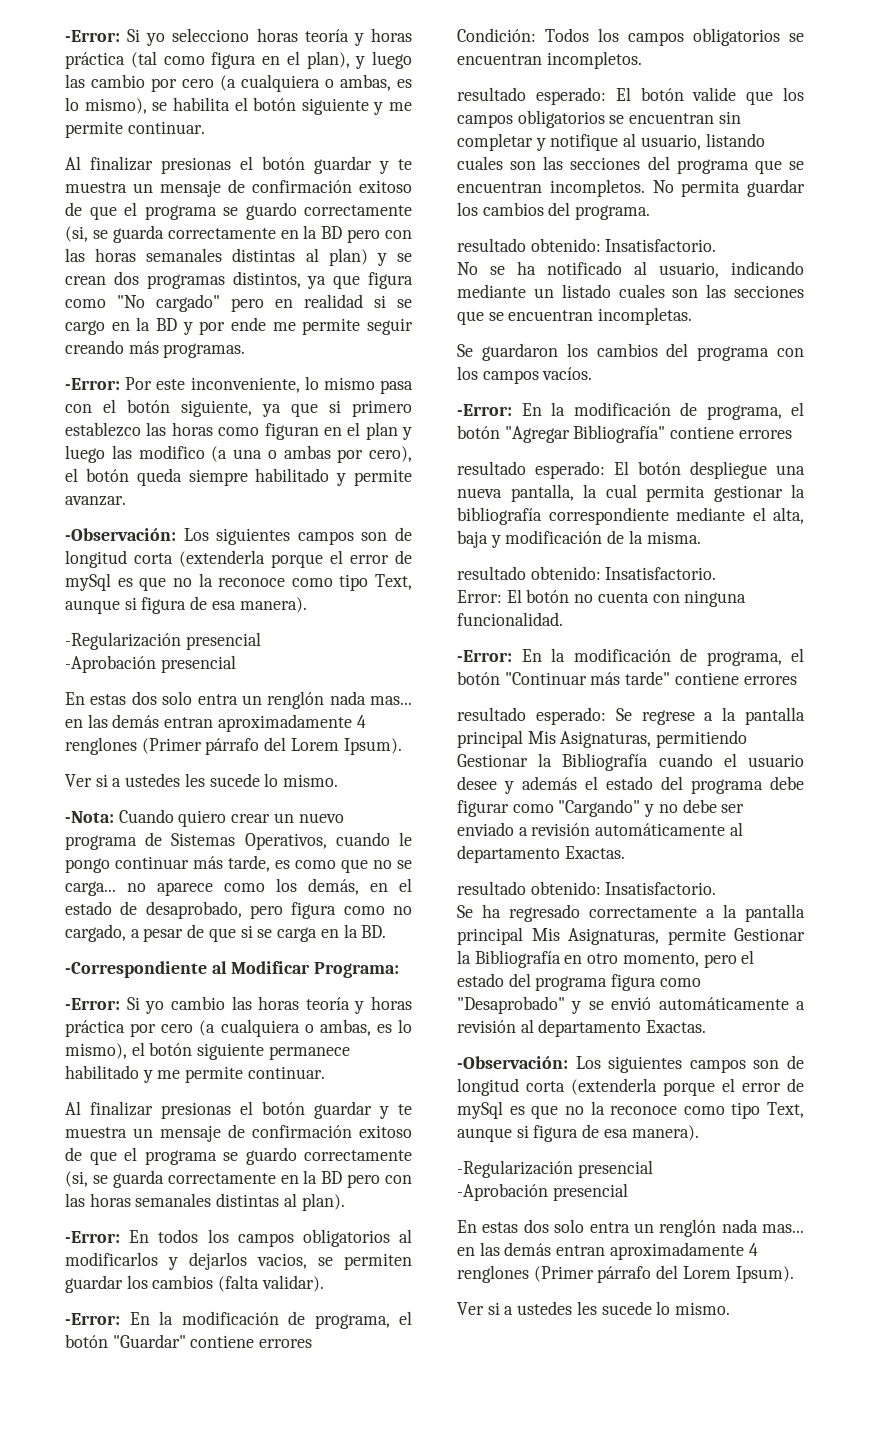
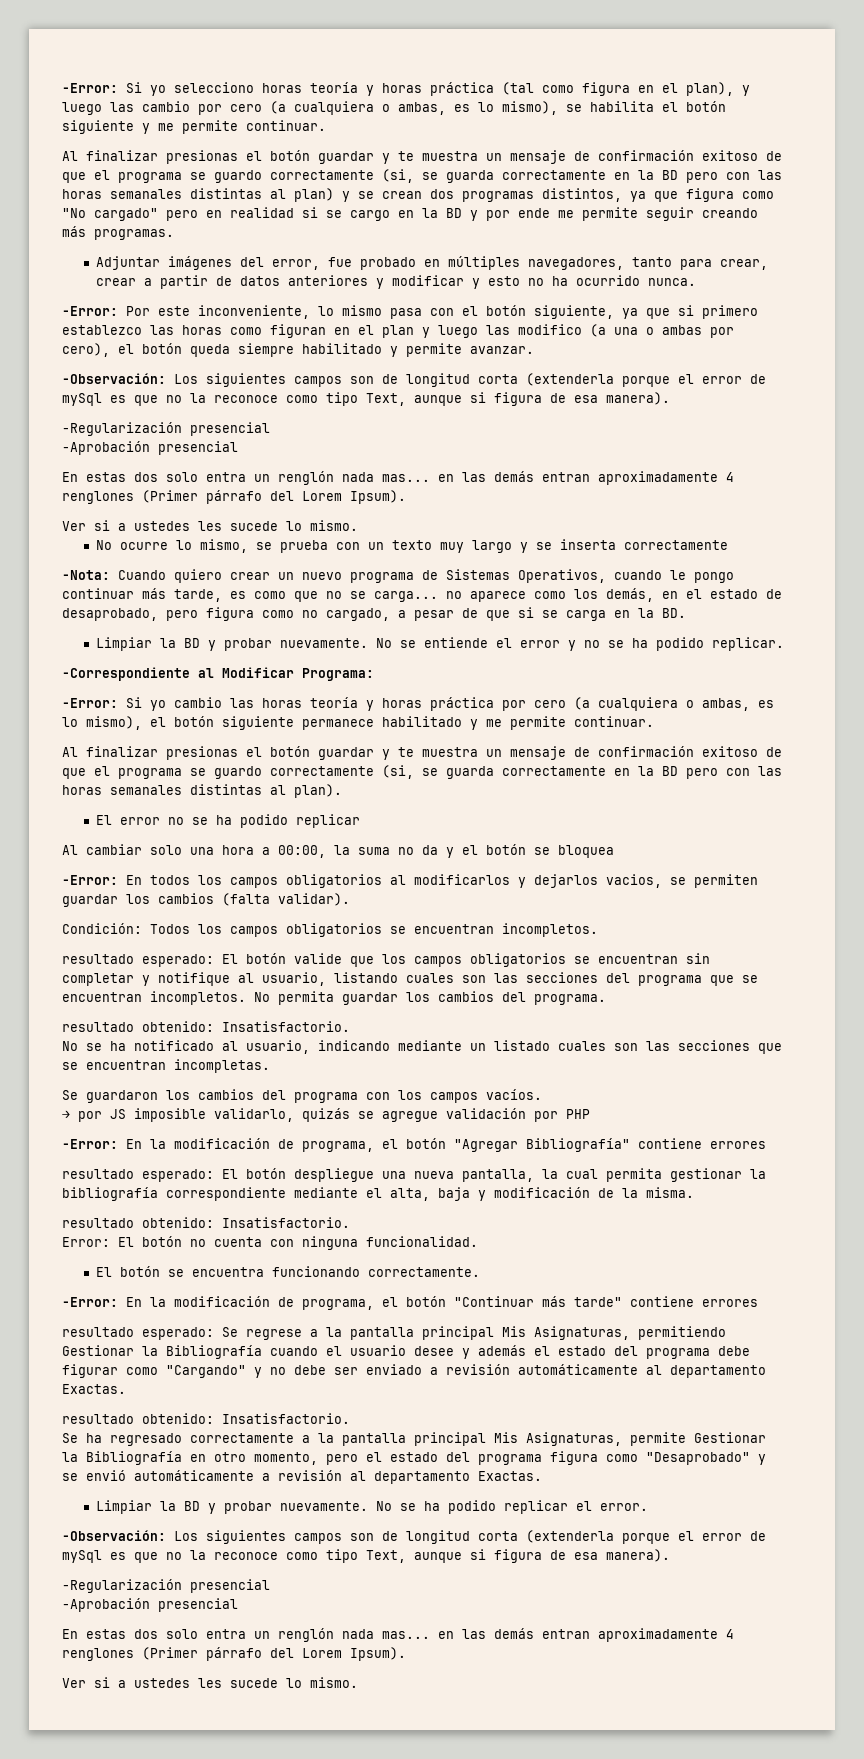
+ Adjuntar imágenes del error, fue probado en múltiples navegadores, tanto para crear, crear a partir de datos anteriores y modificar y esto no ha ocurrido nunca.
+ No ocurre lo mismo, se prueba con un texto muy largo y se inserta correctamente
+ Limpiar la BD y probar nuevamente. No se entiende el error y no se ha podido replicar.
+ El error no se ha podido replicar
+ Al cambiar solo una hora a 00:00, la suma no da y el botón se bloquea
- -Error: En la modificación de programa, el botón "Guardar" contiene errores
+ → por JS imposible validarlo, quizás se agregue validación por PHP
+ El botón se encuentra funcionando correctamente.
+ Limpiar la BD y probar nuevamente. No se ha podido replicar el error.

